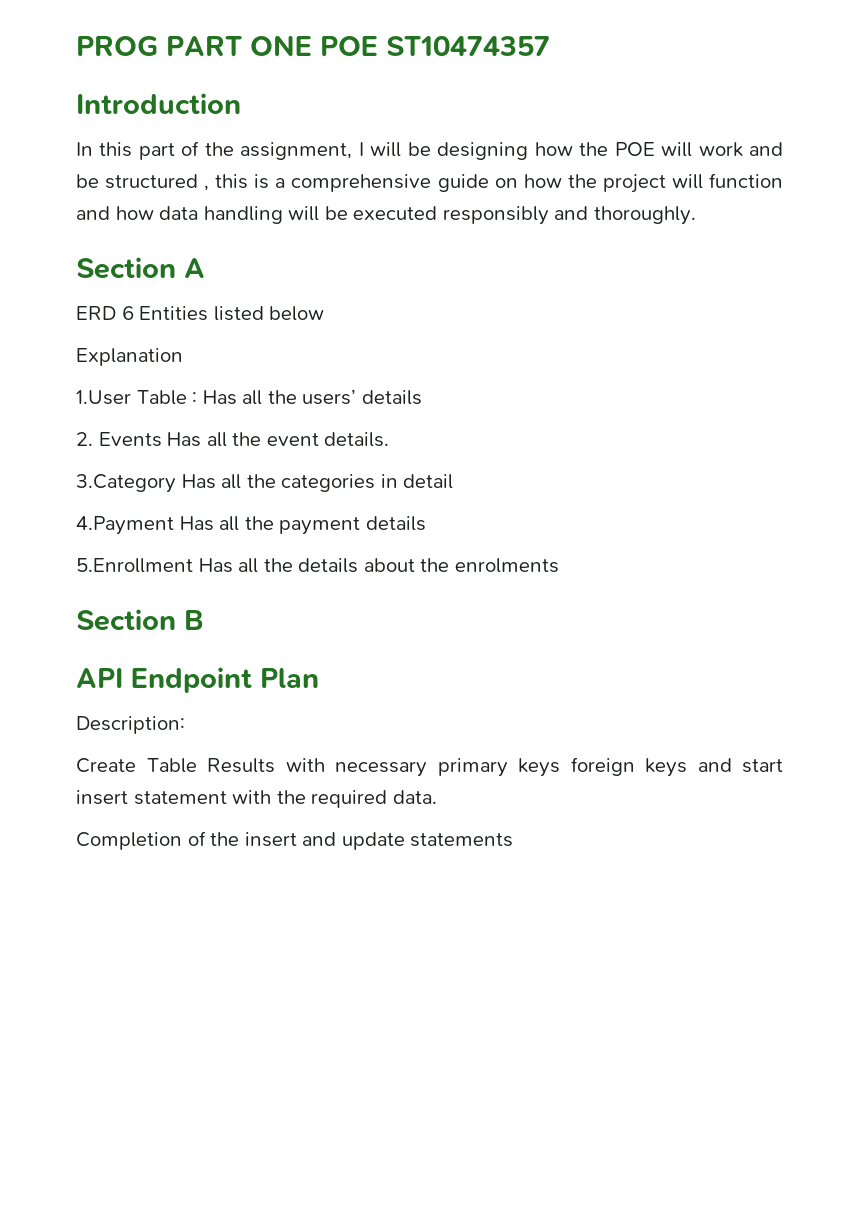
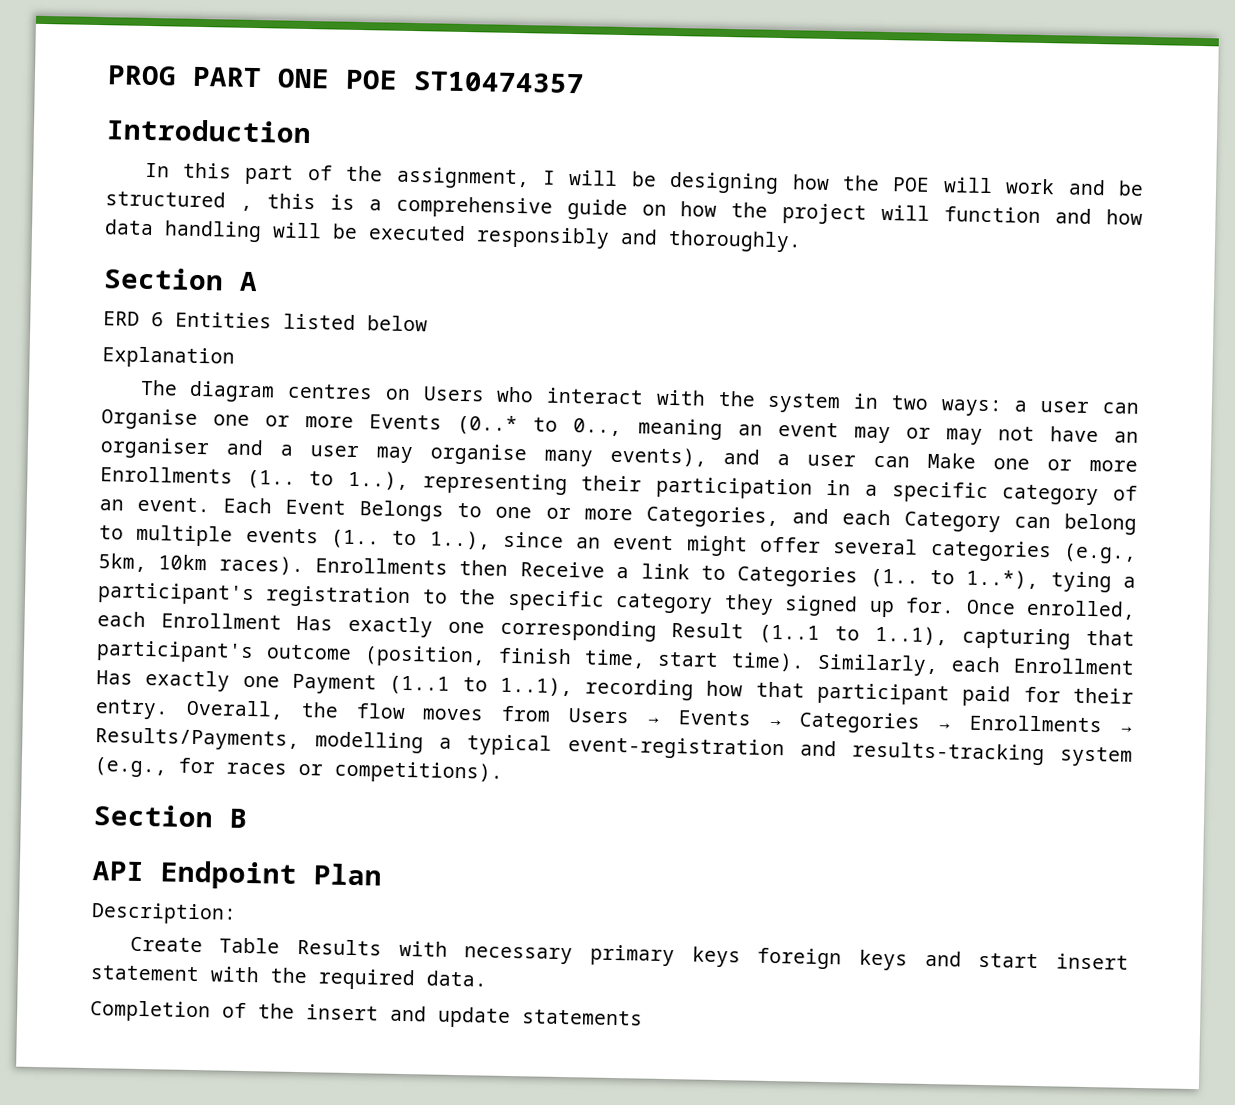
- 1.User Table : Has all the users’ details
- 2. Events Has all the event details.
- 3.Category Has all the categories in detail
- 4.Payment Has all the payment details
- 5.Enrollment Has all the details about the enrolments
+ The diagram centres on Users who interact with the system in two ways: a user can Organise one or more Events (0..* to 0.., meaning an event may or may not have an organiser and a user may organise many events), and a user can Make one or more Enrollments (1.. to 1..), representing their participation in a specific category of an event. Each Event Belongs to one or more Categories, and each Category can belong to multiple events (1.. to 1..), since an event might offer several categories (e.g., 5km, 10km races). Enrollments then Receive a link to Categories (1.. to 1..*), tying a participant's registration to the specific category they signed up for. Once enrolled, each Enrollment Has exactly one corresponding Result (1..1 to 1..1), capturing that participant's outcome (position, finish time, start time). Similarly, each Enrollment Has exactly one Payment (1..1 to 1..1), recording how that participant paid for their entry. Overall, the flow moves from Users → Events → Categories → Enrollments → Results/Payments, modelling a typical event-registration and results-tracking system (e.g., for races or competitions).

